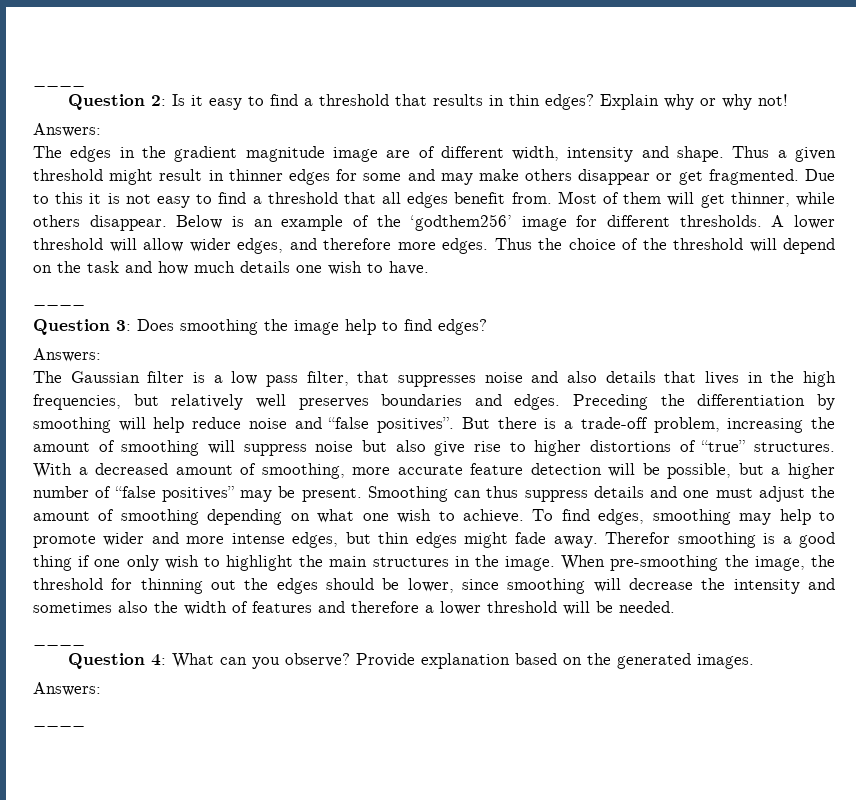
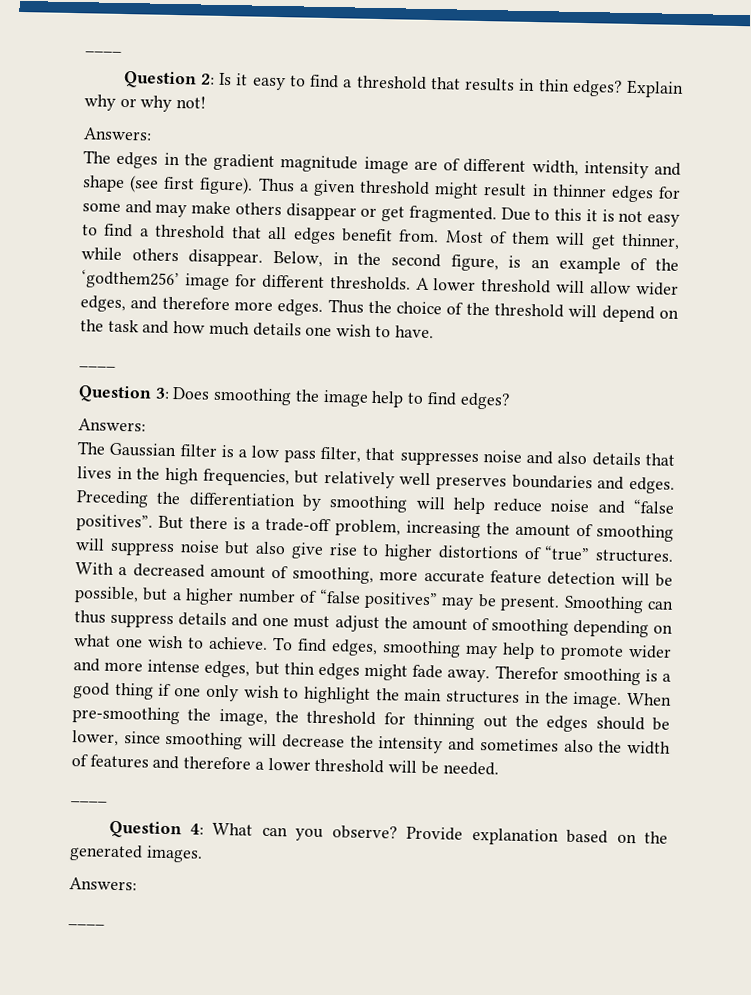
- The edges in the gradient magnitude image are of different width, intensity and shape.
+ The edges in the gradient magnitude image are of different width, intensity and shape (see first figure).
- Below is an example of the ‘godthem256’ image for different thresholds.
+ Below, in the second figure, is an example of the ‘godthem256’ image for different thresholds.

